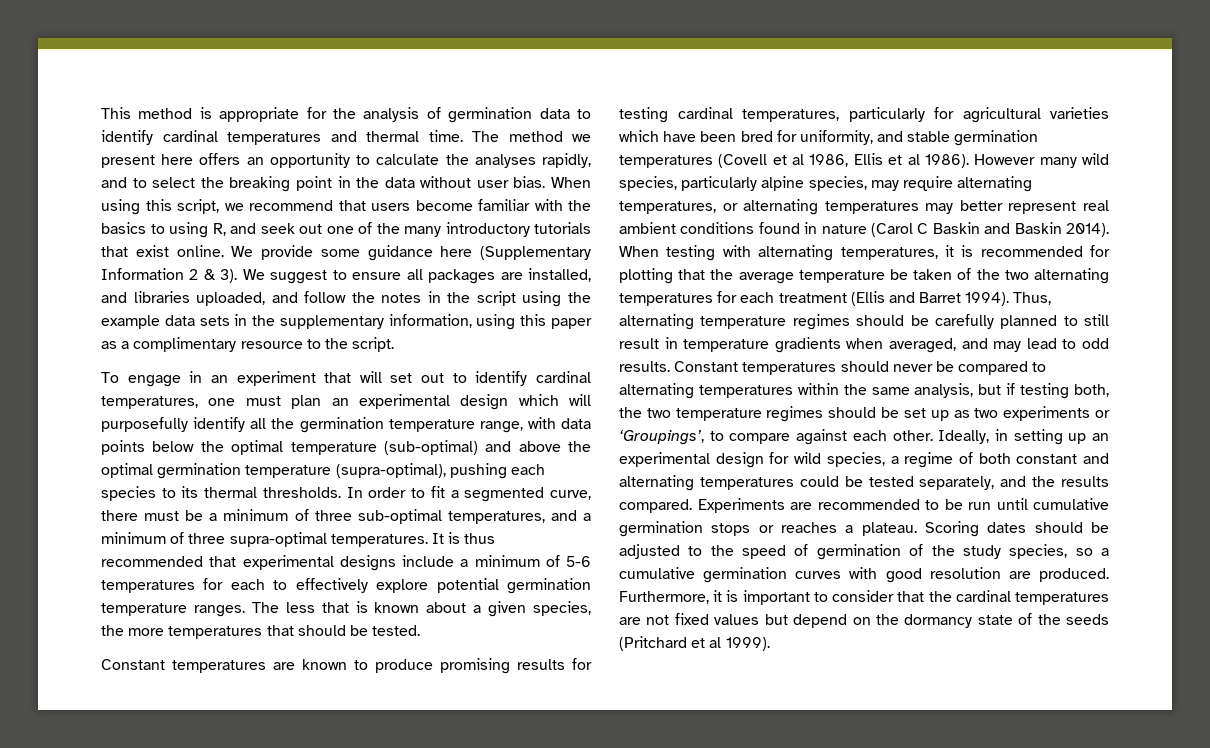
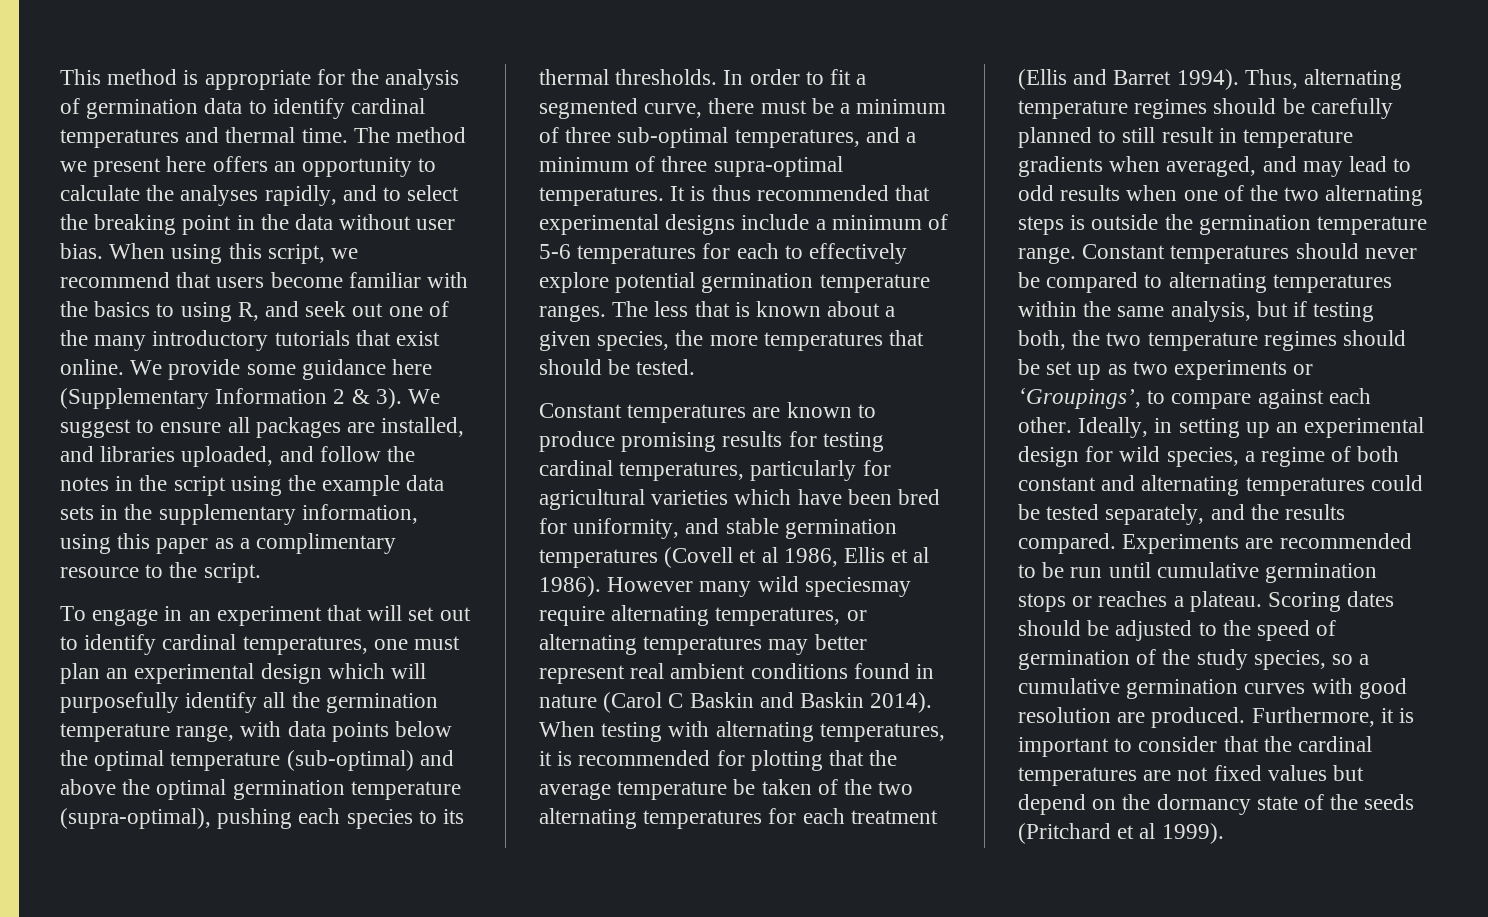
- However many wild species, particularly alpine species, may require alternating temperatures, or alternating temperatures may better represent real ambient conditions found in nature (Carol C Baskin and Baskin 2014).
+ However many wild speciesmay require alternating temperatures, or alternating temperatures may better represent real ambient conditions found in nature (Carol C Baskin and Baskin 2014).
- Thus, alternating temperature regimes should be carefully planned to still result in temperature gradients when averaged, and may lead to odd results.
+ Thus, alternating temperature regimes should be carefully planned to still result in temperature gradients when averaged, and may lead to odd results when one of the two alternating steps is outside the germination temperature range.

